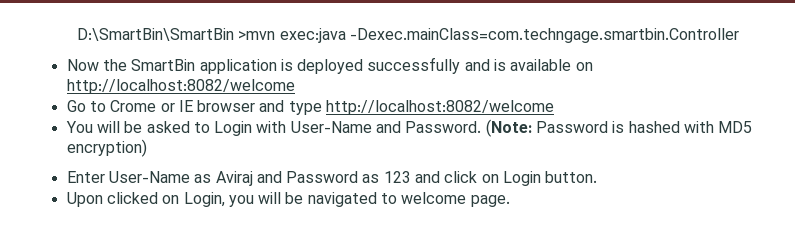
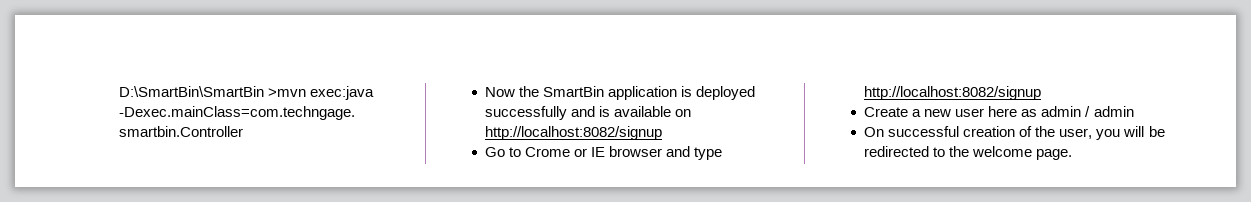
- Now the SmartBin application is deployed successfully and is available on http://localhost:8082/welcome
+ Now the SmartBin application is deployed successfully and is available on http://localhost:8082/signup
- Go to Crome or IE browser and type http://localhost:8082/welcome
- You will be asked to Login with User-Name and Password. (Note: Password is hashed with MD5 encryption)
- Enter User-Name as Aviraj and Password as 123 and click on Login button.
- Upon clicked on Login, you will be navigated to welcome page.
+ Go to Crome or IE browser and type http://localhost:8082/signup
+ Create a new user here as admin / admin
+ On successful creation of the user, you will be redirected to the welcome page.

